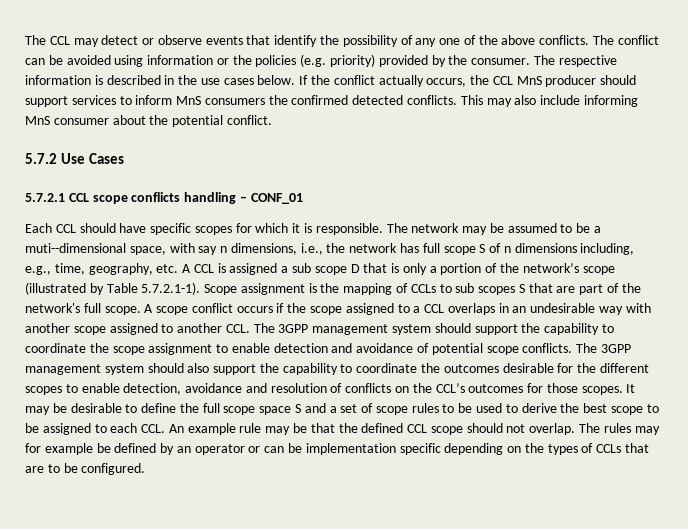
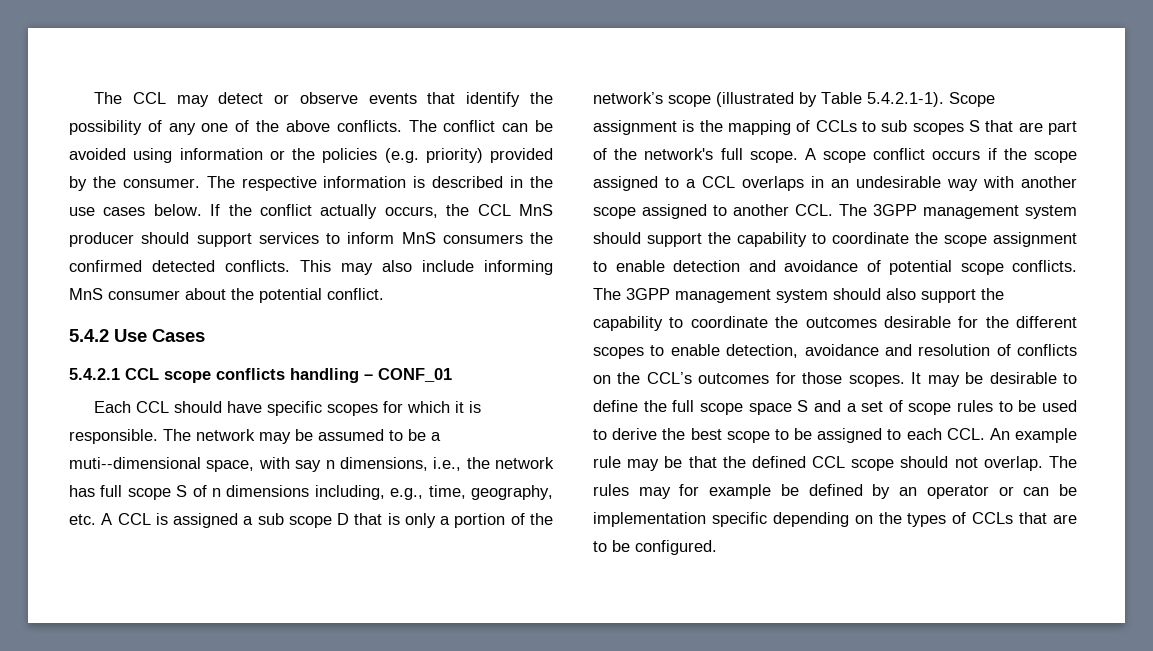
- 5.7.2 Use Cases
+ 5.4.2 Use Cases
- 5.7.2.1 CCL scope conflicts handling – CONF_01
+ 5.4.2.1 CCL scope conflicts handling – CONF_01
- The network may be assumed to be a muti--dimensional space, with say n dimensions, i.e., the network has full scope S of n dimensions including, e.g., time, geography, etc. A CCL is assigned a sub scope D that is only a portion of the network’s scope (illustrated by Table 5.7.2.1-1). Scope assignment is the mapping of CCLs to sub scopes S that are part of the network's full scope.
+ The network may be assumed to be a muti--dimensional space, with say n dimensions, i.e., the network has full scope S of n dimensions including, e.g., time, geography, etc. A CCL is assigned a sub scope D that is only a portion of the network’s scope (illustrated by Table 5.4.2.1-1). Scope assignment is the mapping of CCLs to sub scopes S that are part of the network's full scope.

